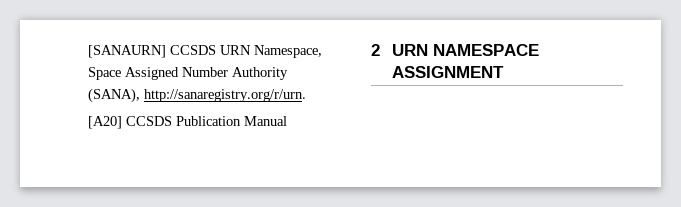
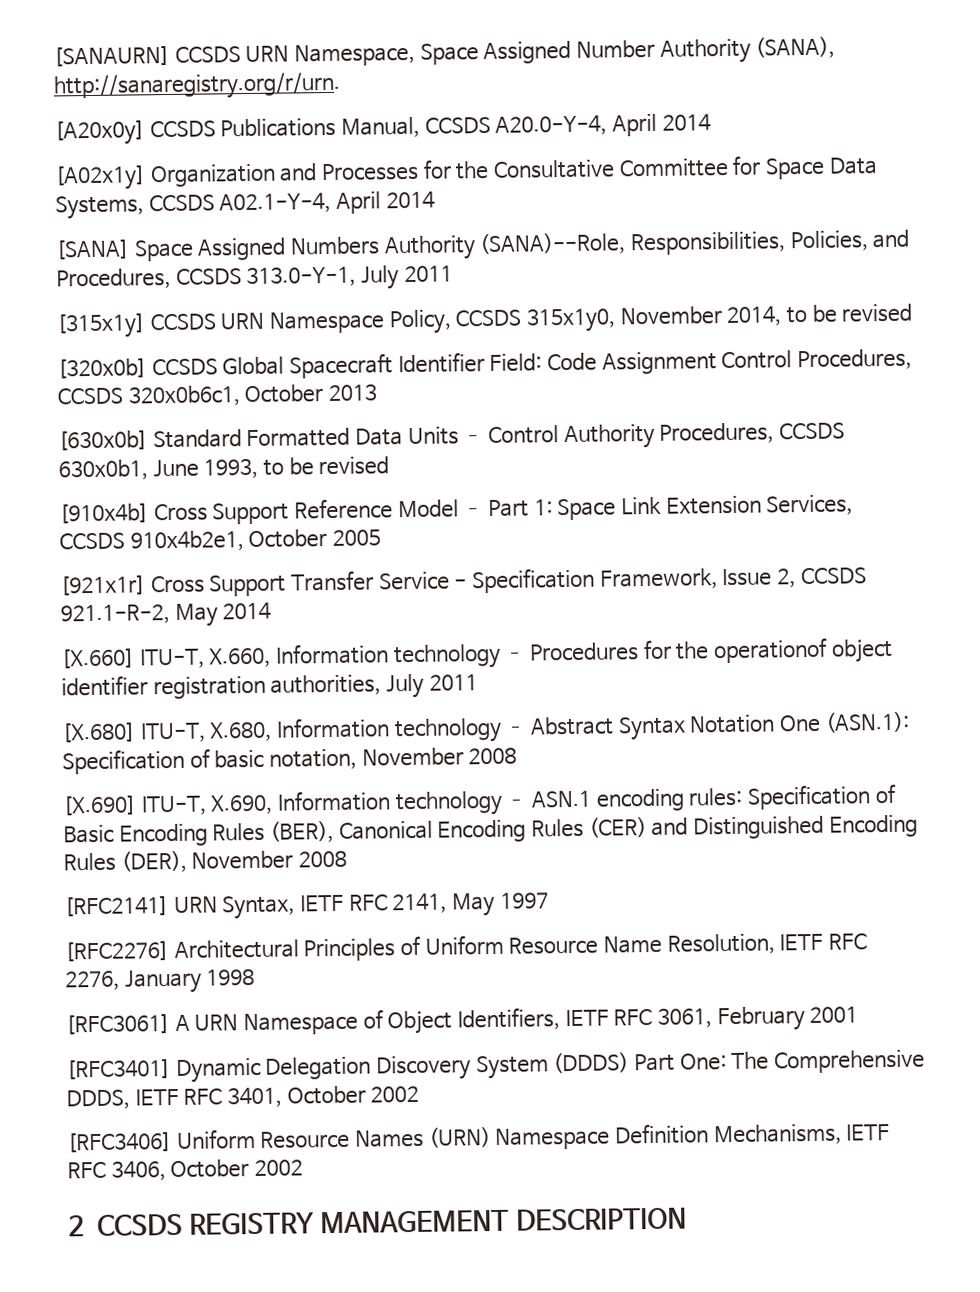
- [A20] CCSDS Publication Manual
- 2 URN NAMESPACE ASSIGNMENT
+ [A20x0y] CCSDS Publications Manual, CCSDS A20.0-Y-4, April 2014
+ [A02x1y] Organization and Processes for the Consultative Committee for Space Data Systems, CCSDS A02.1-Y-4, April 2014
+ [SANA] Space Assigned Numbers Authority (SANA)--Role, Responsibilities, Policies, and Procedures, CCSDS 313.0-Y-1, July 2011
+ [315x1y] CCSDS URN Namespace Policy, CCSDS 315x1y0, November 2014, to be revised
+ [320x0b] CCSDS Global Spacecraft Identifier Field: Code Assignment Control Procedures, CCSDS 320x0b6c1, October 2013
+ [630x0b] Standard Formatted Data Units – Control Authority Procedures, CCSDS 630x0b1, June 1993, to be revised
+ [910x4b] Cross Support Reference Model – Part 1: Space Link Extension Services, CCSDS 910x4b2e1, October 2005
+ [921x1r] Cross Support Transfer Service - Specification Framework, Issue 2, CCSDS 921.1-R-2, May 2014
+ [X.660] ITU-T, X.660, Information technology – Procedures for the operationof object identifier registration authorities, July 2011
+ [X.680] ITU-T, X.680, Information technology – Abstract Syntax Notation One (ASN.1): Specification of basic notation, November 2008
+ [X.690] ITU-T, X.690, Information technology – ASN.1 encoding rules: Specification of Basic Encoding Rules (BER), Canonical Encoding Rules (CER) and Distinguished Encoding Rules (DER), November 2008
+ [RFC2141] URN Syntax, IETF RFC 2141, May 1997
+ [RFC2276] Architectural Principles of Uniform Resource Name Resolution, IETF RFC 2276, January 1998
+ [RFC3061] A URN Namespace of Object Identifiers, IETF RFC 3061, February 2001
+ [RFC3401] Dynamic Delegation Discovery System (DDDS) Part One: The Comprehensive DDDS, IETF RFC 3401, October 2002
+ [RFC3406] Uniform Resource Names (URN) Namespace Definition Mechanisms, IETF RFC 3406, October 2002
+ 2 CCSDS REGISTRY MANAGEMENT DESCRIPTION

